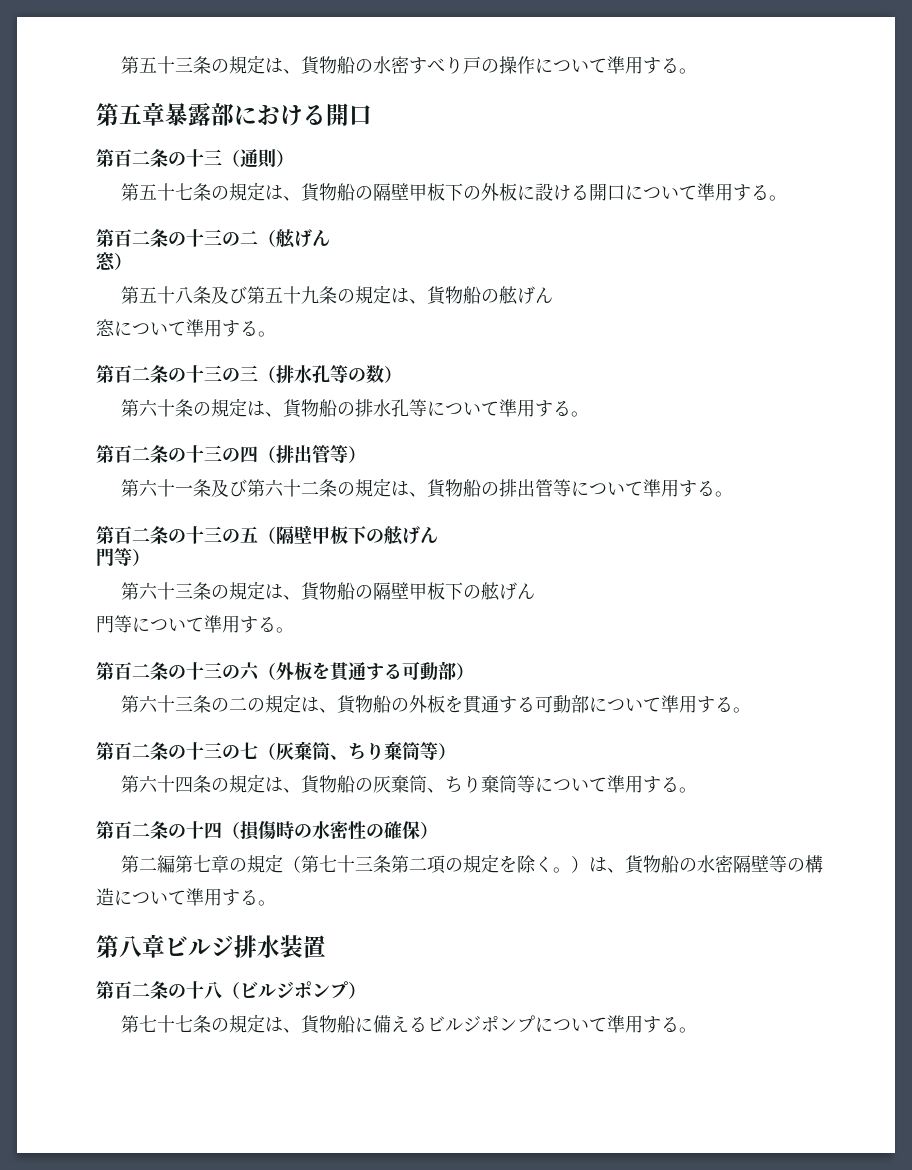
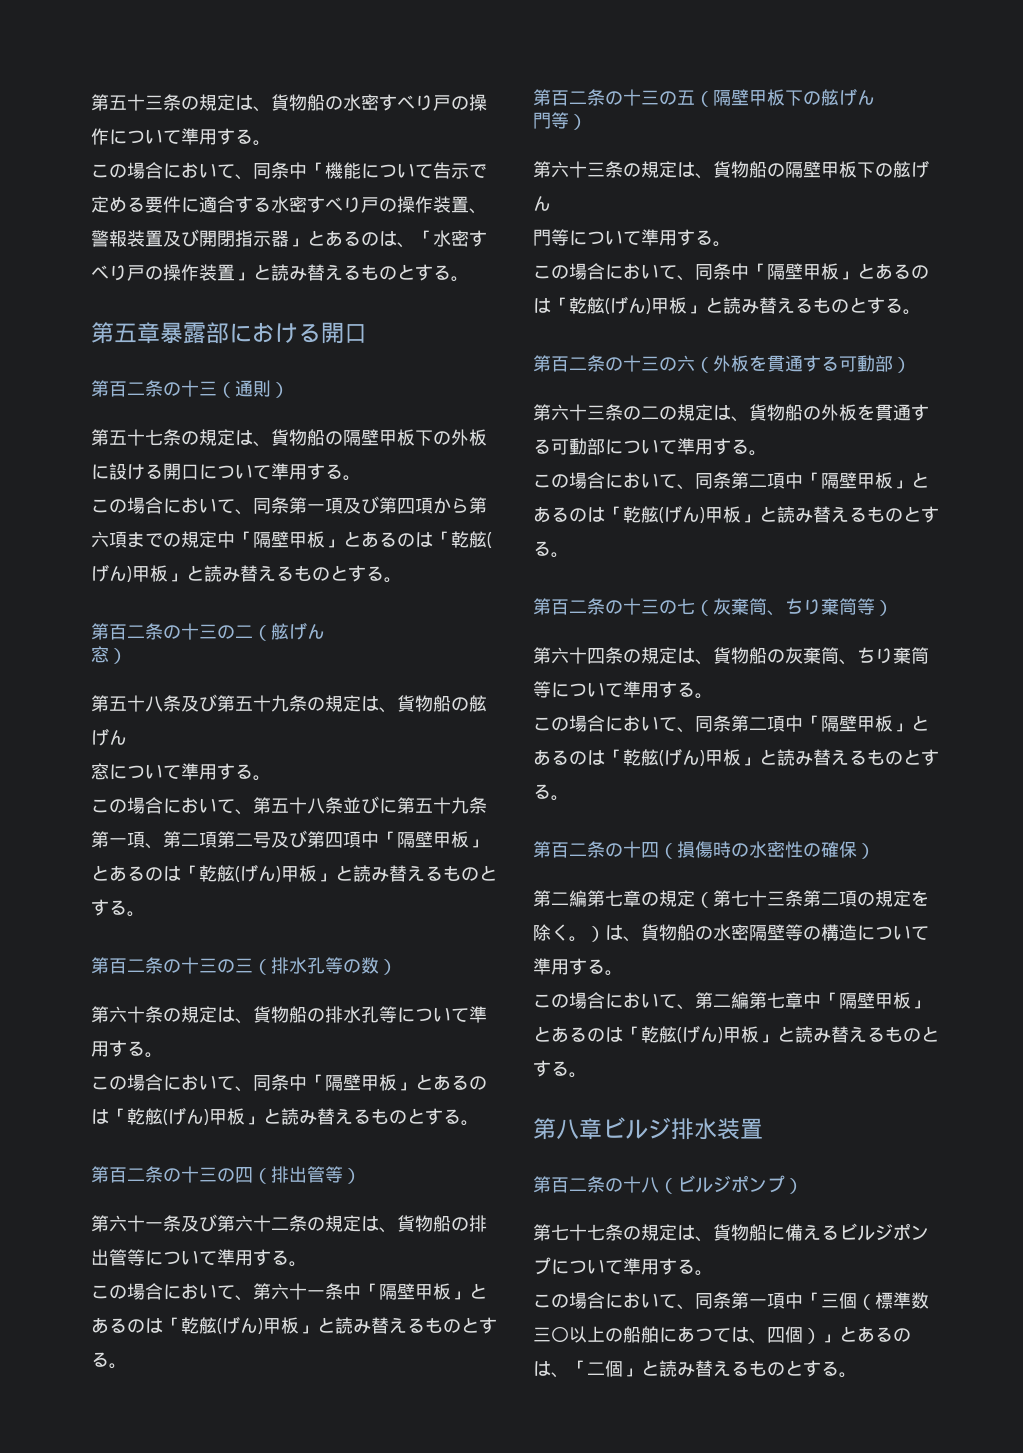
+ この場合において、同条中「機能について告示で定める要件に適合する水密すべり戸の操作装置、警報装置及び開閉指示器」とあるのは、「水密すべり戸の操作装置」と読み替えるものとする。
+ この場合において、同条第一項及び第四項から第六項までの規定中「隔壁甲板」とあるのは「乾舷(げん)甲板」と読み替えるものとする。
+ この場合において、第五十八条並びに第五十九条第一項、第二項第二号及び第四項中「隔壁甲板」とあるのは「乾舷(げん)甲板」と読み替えるものとする。
  第六十条の規定は、貨物船の排水孔等について準用する。
+ この場合において、同条中「隔壁甲板」とあるのは「乾舷(げん)甲板」と読み替えるものとする。
+ この場合において、第六十一条中「隔壁甲板」とあるのは「乾舷(げん)甲板」と読み替えるものとする。
  門等について準用する。
+ この場合において、同条中「隔壁甲板」とあるのは「乾舷(げん)甲板」と読み替えるものとする。
  第六十三条の二の規定は、貨物船の外板を貫通する可動部について準用する。
+ この場合において、同条第二項中「隔壁甲板」とあるのは「乾舷(げん)甲板」と読み替えるものとする。
  第六十四条の規定は、貨物船の灰棄筒、ちり棄筒等について準用する。
+ この場合において、同条第二項中「隔壁甲板」とあるのは「乾舷(げん)甲板」と読み替えるものとする。
+ この場合において、第二編第七章中「隔壁甲板」とあるのは「乾舷(げん)甲板」と読み替えるものとする。
+ この場合において、同条第一項中「三個（標準数三〇以上の船舶にあつては、四個）」とあるのは、「二個」と読み替えるものとする。

